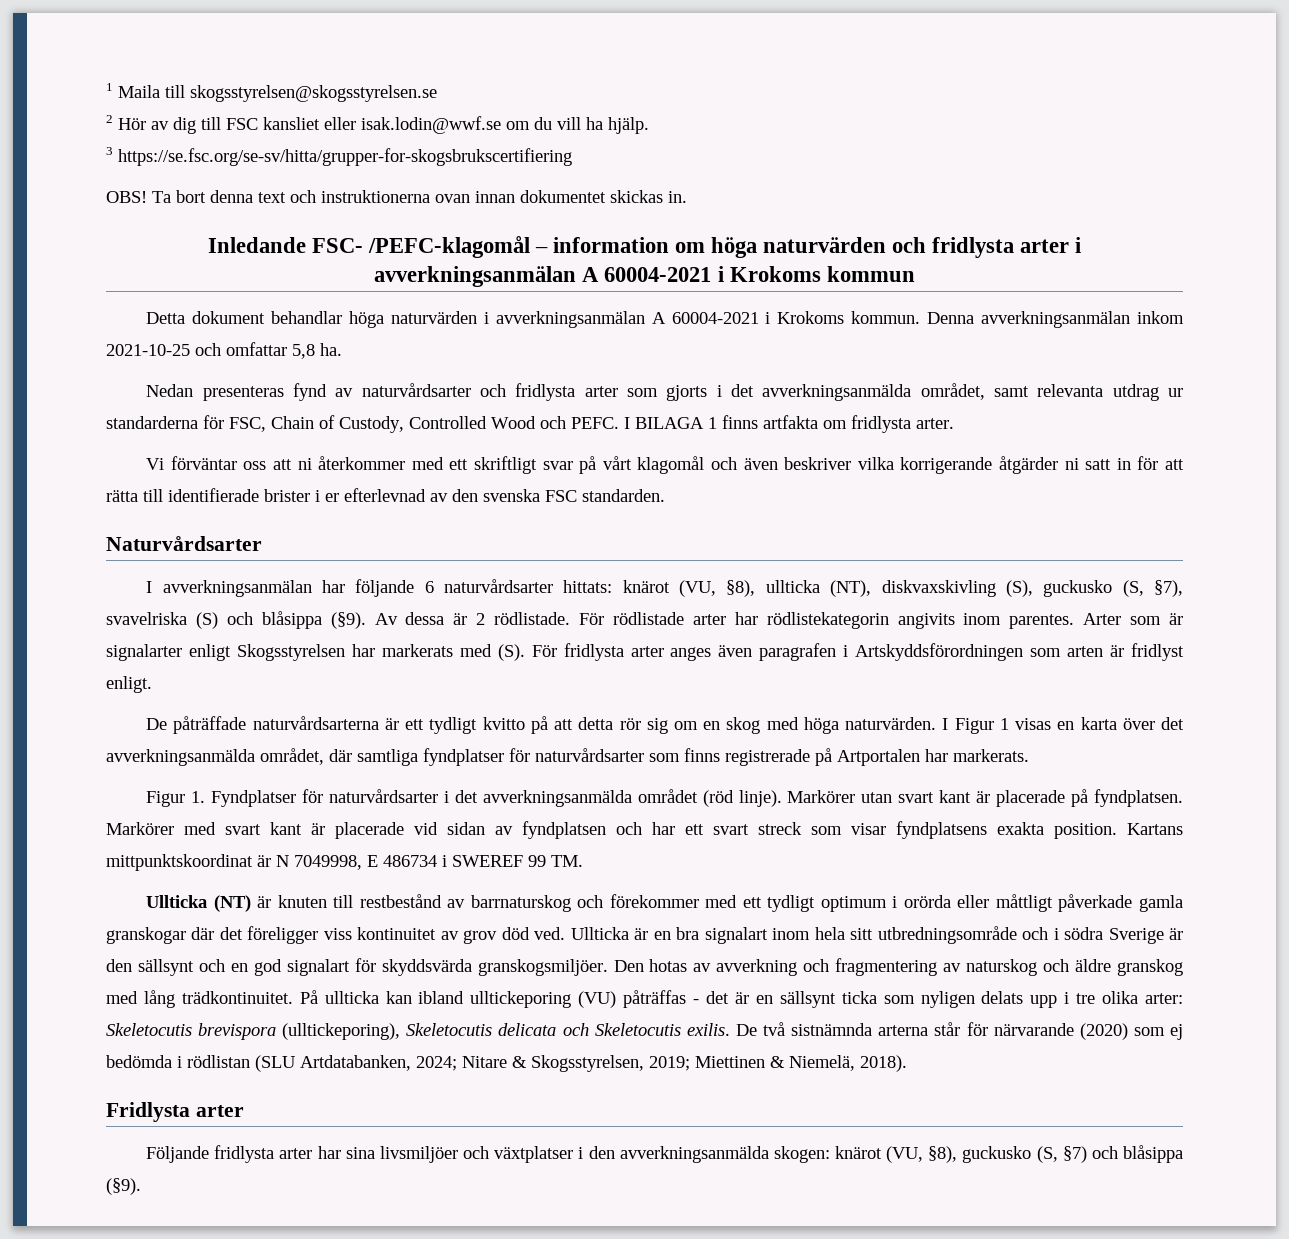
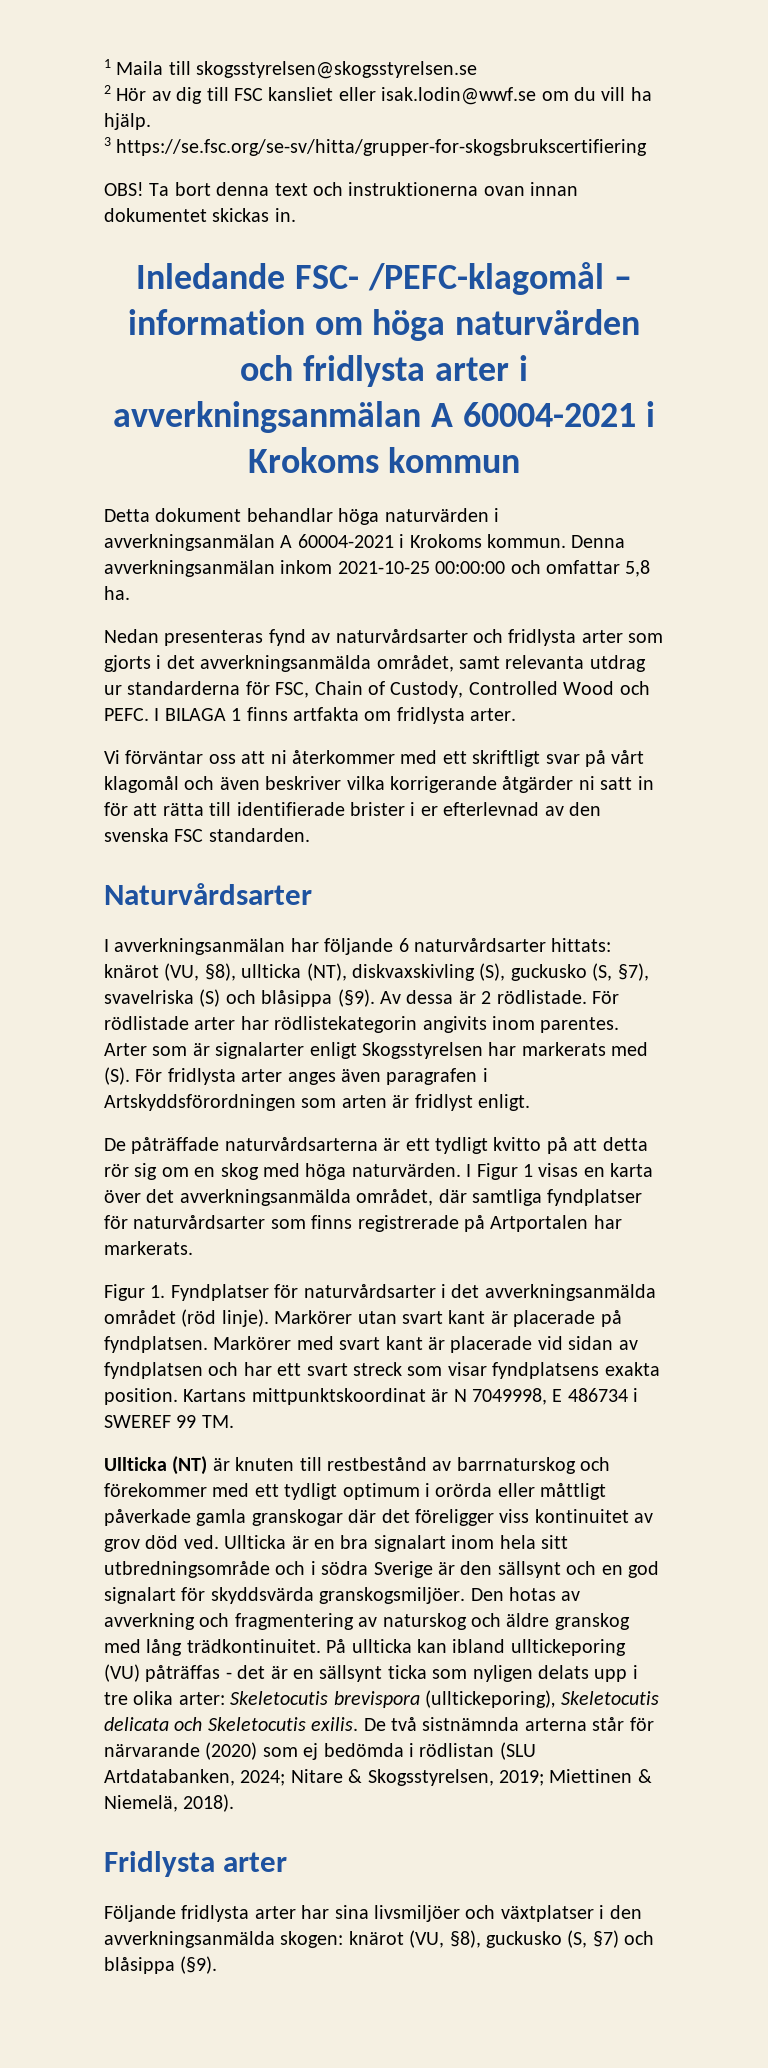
- Denna avverkningsanmälan inkom 2021-10-25 och omfattar 5,8 ha.
+ Denna avverkningsanmälan inkom 2021-10-25 00:00:00 och omfattar 5,8 ha.

